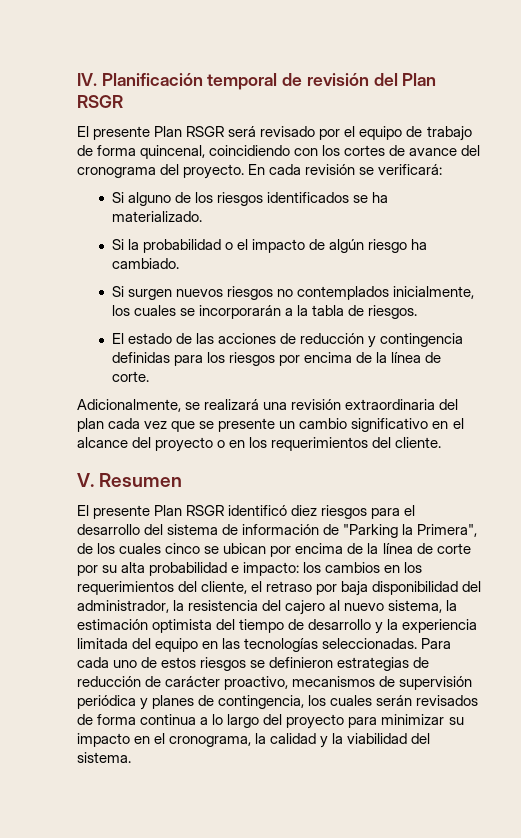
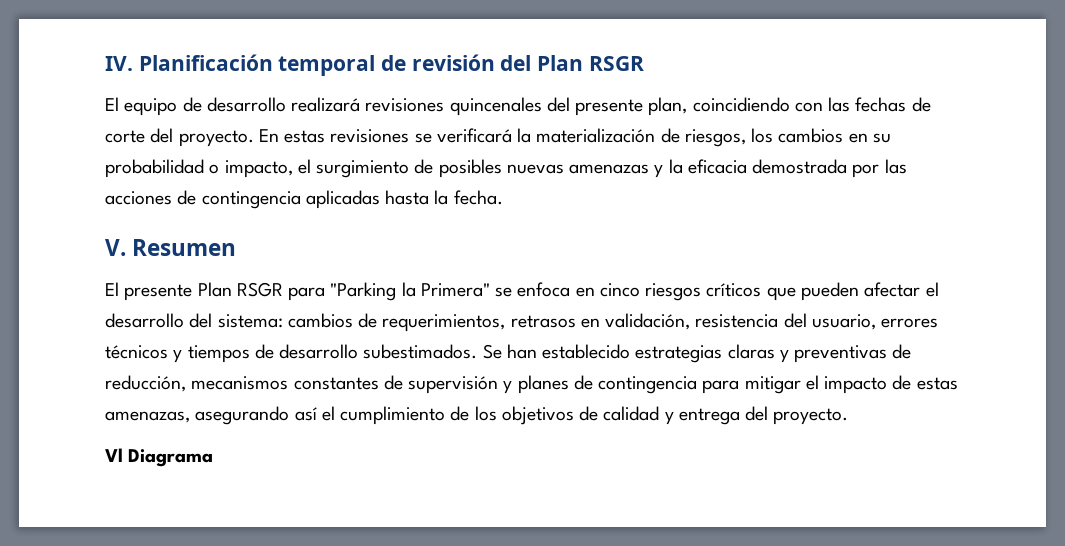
- El presente Plan RSGR será revisado por el equipo de trabajo de forma quincenal, coincidiendo con los cortes de avance del cronograma del proyecto. En cada revisión se verificará:
- Si alguno de los riesgos identificados se ha materializado.
- Si la probabilidad o el impacto de algún riesgo ha cambiado.
- Si surgen nuevos riesgos no contemplados inicialmente, los cuales se incorporarán a la tabla de riesgos.
- El estado de las acciones de reducción y contingencia definidas para los riesgos por encima de la línea de corte.
- Adicionalmente, se realizará una revisión extraordinaria del plan cada vez que se presente un cambio significativo en el alcance del proyecto o en los requerimientos del cliente.
+ El equipo de desarrollo realizará revisiones quincenales del presente plan, coincidiendo con las fechas de corte del proyecto. En estas revisiones se verificará la materialización de riesgos, los cambios en su probabilidad o impacto, el surgimiento de posibles nuevas amenazas y la eficacia demostrada por las acciones de contingencia aplicadas hasta la fecha.
- El presente Plan RSGR identificó diez riesgos para el desarrollo del sistema de información de "Parking la Primera", de los cuales cinco se ubican por encima de la línea de corte por su alta probabilidad e impacto: los cambios en los requerimientos del cliente, el retraso por baja disponibilidad del administrador, la resistencia del cajero al nuevo sistema, la estimación optimista del tiempo de desarrollo y la experiencia limitada del equipo en las tecnologías seleccionadas. Para cada uno de estos riesgos se definieron estrategias de reducción de carácter proactivo, mecanismos de supervisión periódica y planes de contingencia, los cuales serán revisados de forma continua a lo largo del proyecto para minimizar su impacto en el cronograma, la calidad y la viabilidad del sistema.
+ El presente Plan RSGR para "Parking la Primera" se enfoca en cinco riesgos críticos que pueden afectar el desarrollo del sistema: cambios de requerimientos, retrasos en validación, resistencia del usuario, errores técnicos y tiempos de desarrollo subestimados. Se han establecido estrategias claras y preventivas de reducción, mecanismos constantes de supervisión y planes de contingencia para mitigar el impacto de estas amenazas, asegurando así el cumplimiento de los objetivos de calidad y entrega del proyecto.
+ Vl Diagrama

